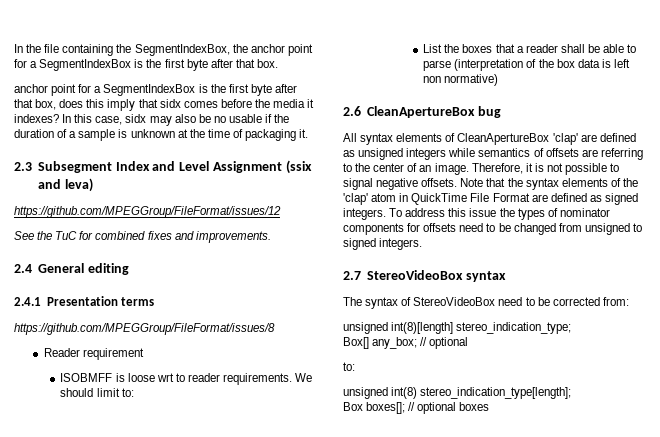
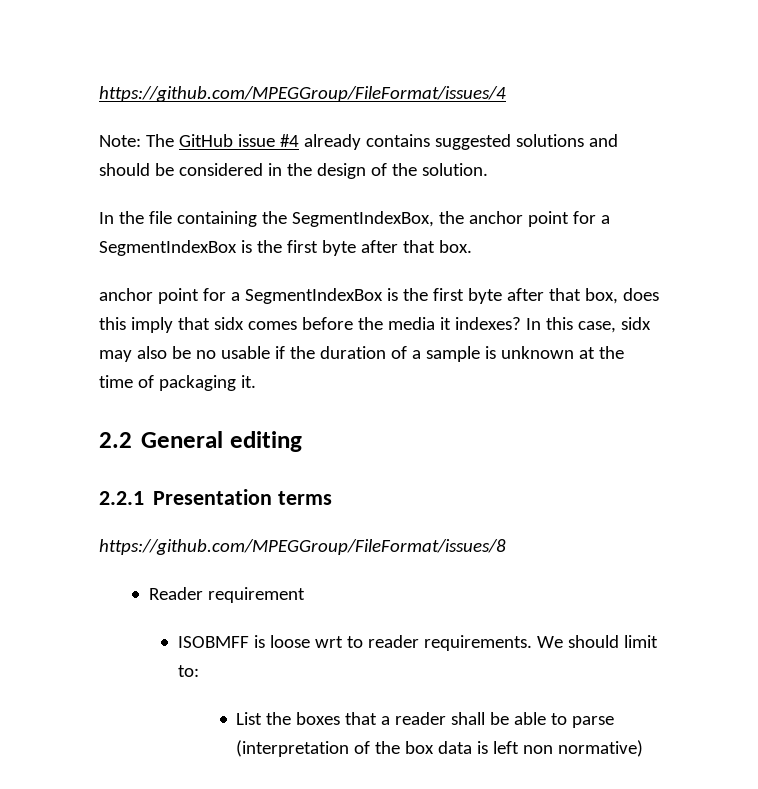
+ https://github.com/MPEGGroup/FileFormat/issues/4
+ Note: The GitHub issue #4 already contains suggested solutions and should be considered in the design of the solution.
- 2.3 Subsegment Index and Level Assignment (ssix and leva)
- https://github.com/MPEGGroup/FileFormat/issues/12
- See the TuC for combined fixes and improvements.
- 2.4 General editing
+ 2.2 General editing
- 2.4.1 Presentation terms
+ 2.2.1 Presentation terms
- 2.6 CleanApertureBox bug
- All syntax elements of CleanApertureBox 'clap' are defined as unsigned integers while semantics of offsets are referring to the center of an image. Therefore, it is not possible to signal negative offsets. Note that the syntax elements of the 'clap' atom in QuickTime File Format are defined as signed integers. To address this issue the types of nominator components for offsets need to be changed from unsigned to signed integers.
- 2.7 StereoVideoBox syntax
- The syntax of StereoVideoBox need to be corrected from:
- unsigned int(8)[length] stereo_indication_type;
- Box[] any_box; // optional
- to:
- unsigned int(8) stereo_indication_type[length];
- Box boxes[]; // optional boxes

